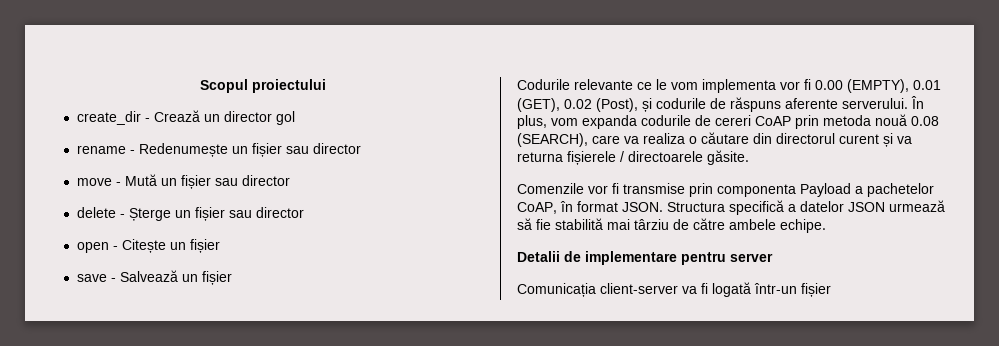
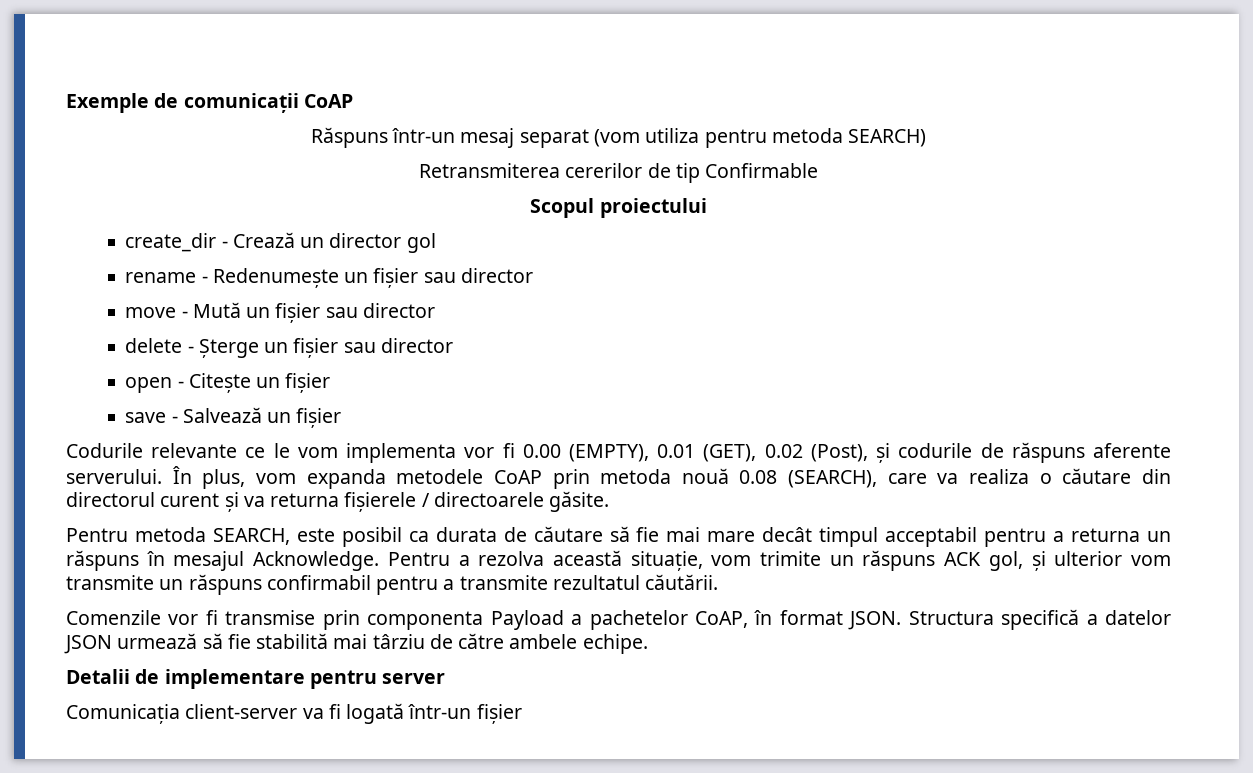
+ Exemple de comunicații CoAP
+ Răspuns într-un mesaj separat (vom utiliza pentru metoda SEARCH)
+ Retransmiterea cererilor de tip Confirmable
- În plus, vom expanda codurile de cereri CoAP prin metoda nouă 0.08 (SEARCH), care va realiza o căutare din directorul curent și va returna fișierele / directoarele găsite.
+ În plus, vom expanda metodele CoAP prin metoda nouă 0.08 (SEARCH), care va realiza o căutare din directorul curent și va returna fișierele / directoarele găsite.
+ Pentru metoda SEARCH, este posibil ca durata de căutare să fie mai mare decât timpul acceptabil pentru a returna un răspuns în mesajul Acknowledge. Pentru a rezolva această situație, vom trimite un răspuns ACK gol, și ulterior vom transmite un răspuns confirmabil pentru a transmite rezultatul căutării.

